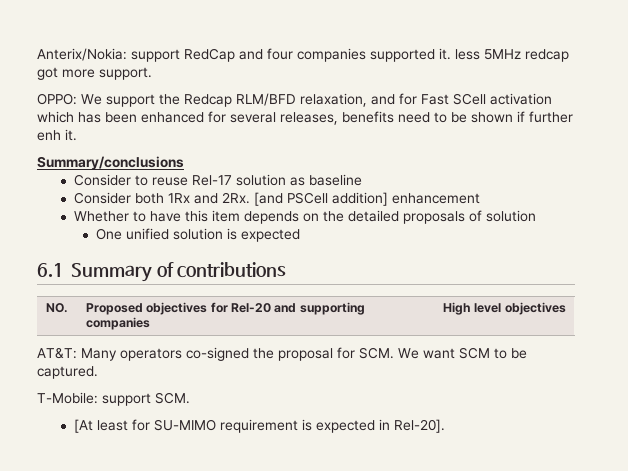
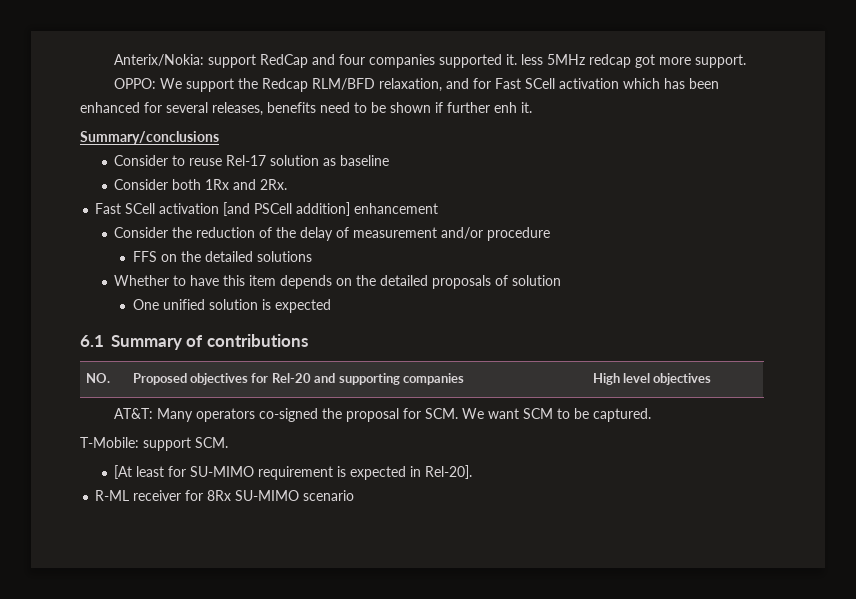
- Consider both 1Rx and 2Rx. [and PSCell addition] enhancement
+ Consider both 1Rx and 2Rx.
+ Fast SCell activation [and PSCell addition] enhancement
+ Consider the reduction of the delay of measurement and/or procedure
+ FFS on the detailed solutions
+ R-ML receiver for 8Rx SU-MIMO scenario

